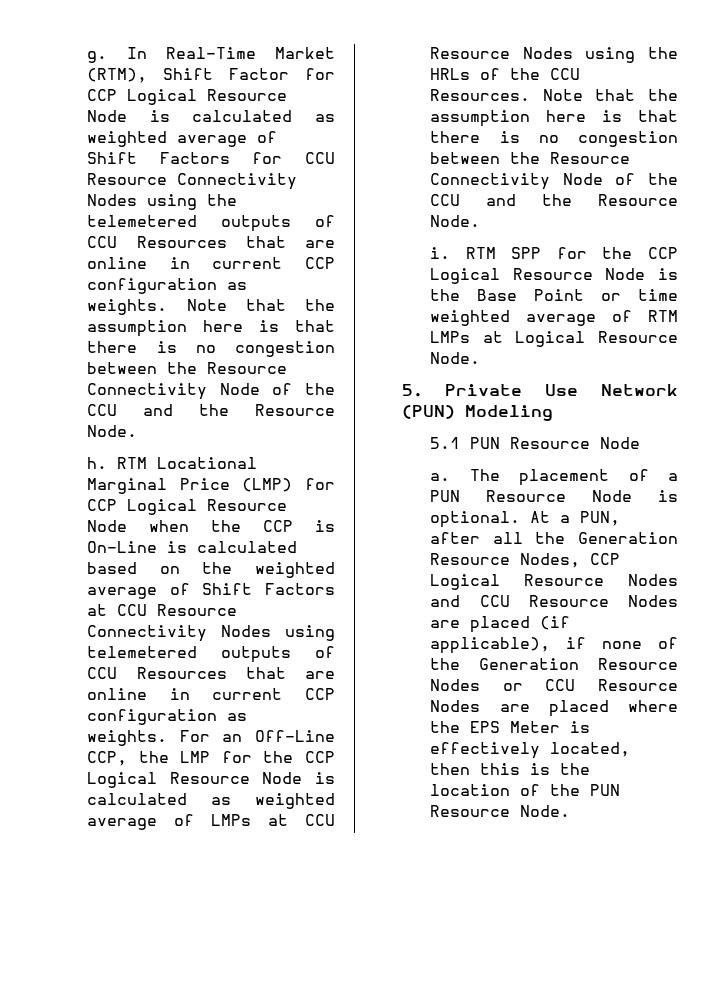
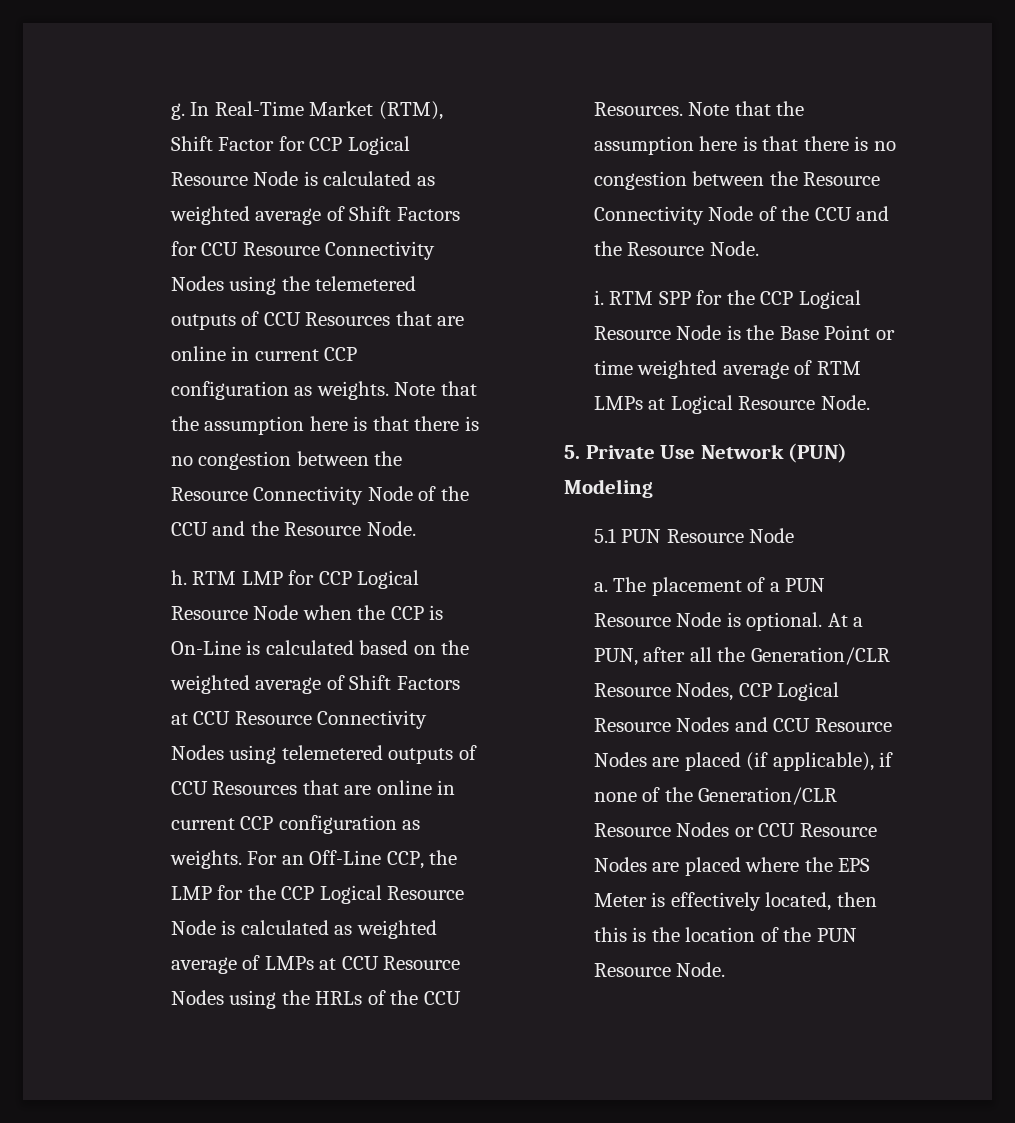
- RTM Locational Marginal Price (LMP) for CCP Logical Resource Node when the CCP is On-Line is calculated based on the weighted average of Shift Factors at CCU Resource Connectivity Nodes using telemetered outputs of CCU Resources that are online in current CCP configuration as weights.
+ RTM LMP for CCP Logical Resource Node when the CCP is On-Line is calculated based on the weighted average of Shift Factors at CCU Resource Connectivity Nodes using telemetered outputs of CCU Resources that are online in current CCP configuration as weights.
- At a PUN, after all the Generation Resource Nodes, CCP Logical Resource Nodes and CCU Resource Nodes are placed (if applicable), if none of the Generation Resource Nodes or CCU Resource Nodes are placed where the EPS Meter is effectively located, then this is the location of the PUN Resource Node.
+ At a PUN, after all the Generation/CLR Resource Nodes, CCP Logical Resource Nodes and CCU Resource Nodes are placed (if applicable), if none of the Generation/CLR Resource Nodes or CCU Resource Nodes are placed where the EPS Meter is effectively located, then this is the location of the PUN Resource Node.

